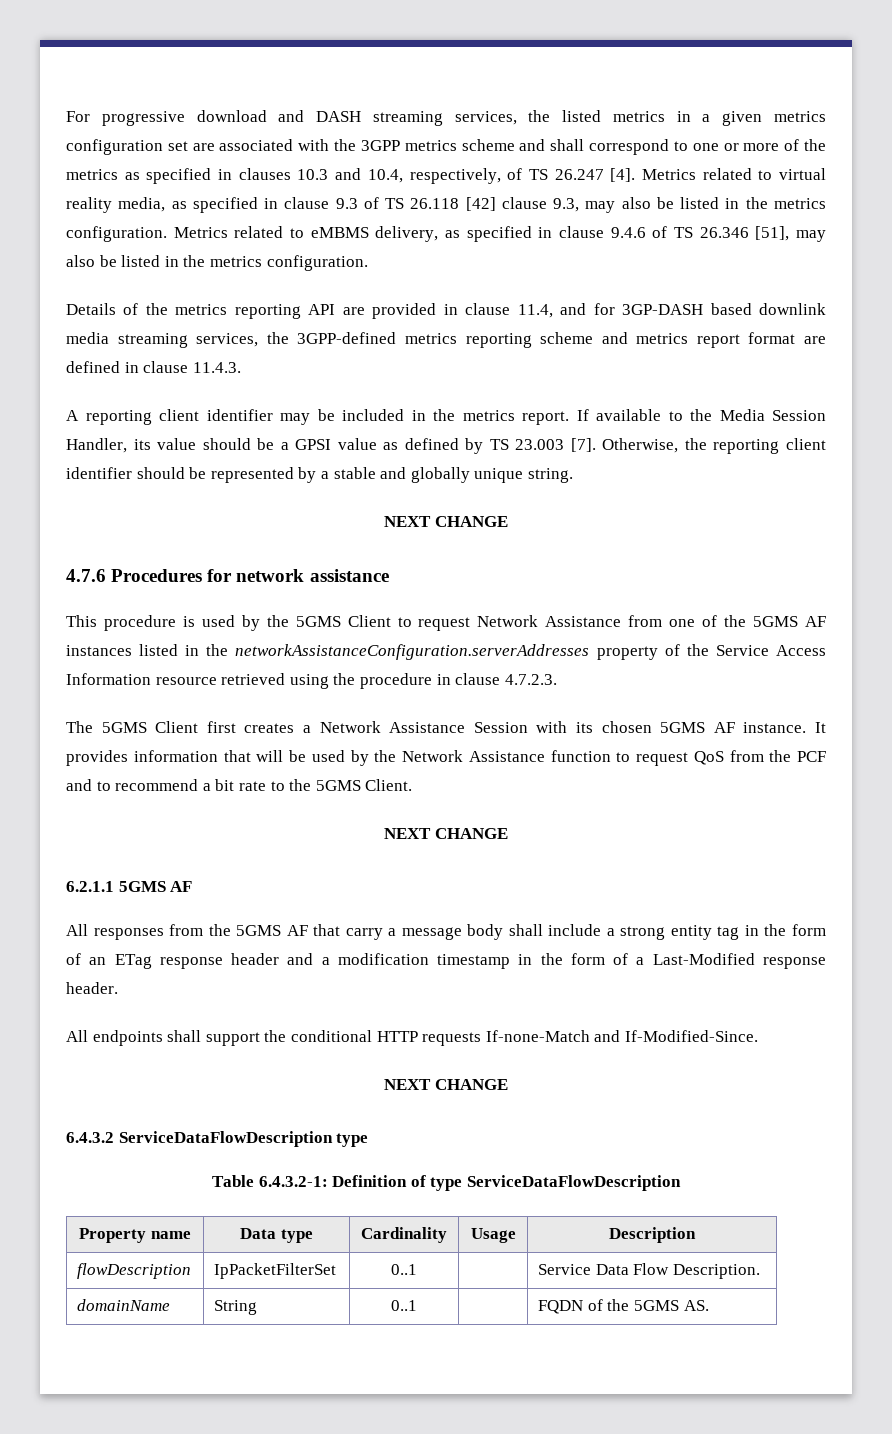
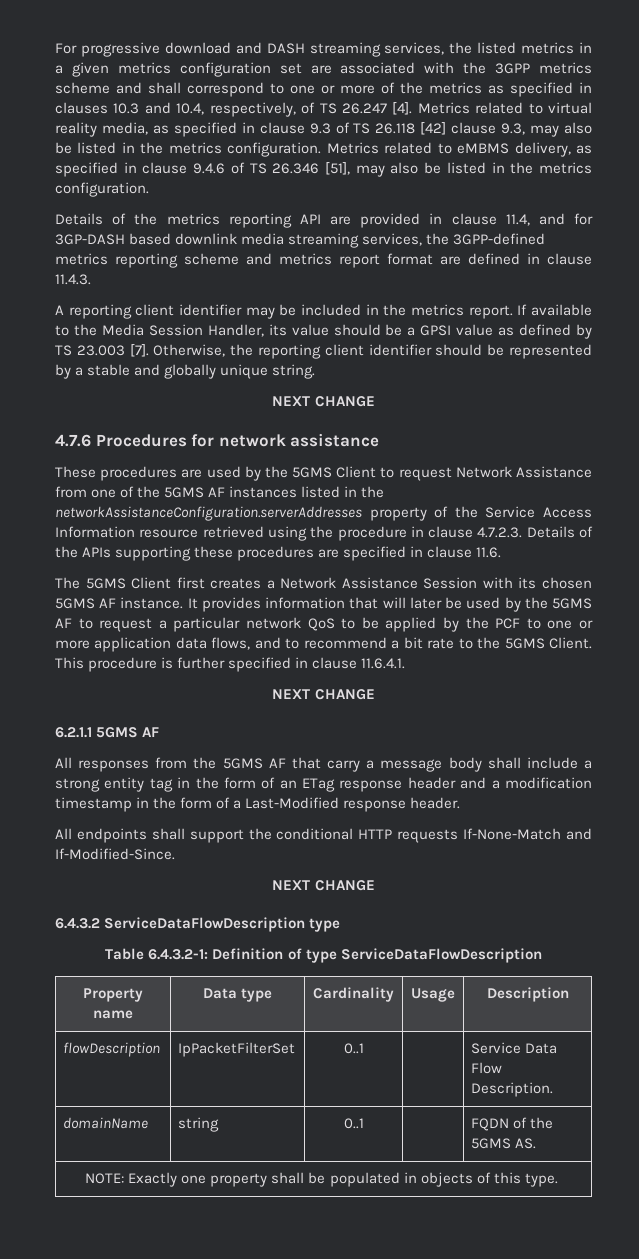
- This procedure is used by the 5GMS Client to request Network Assistance from one of the 5GMS AF instances listed in the networkAssistanceConfiguration.serverAddresses property of the Service Access Information resource retrieved using the procedure in clause 4.7.2.3.
+ These procedures are used by the 5GMS Client to request Network Assistance from one of the 5GMS AF instances listed in the networkAssistanceConfiguration.serverAddresses property of the Service Access Information resource retrieved using the procedure in clause 4.7.2.3. Details of the APIs supporting these procedures are specified in clause 11.6.
- It provides information that will be used by the Network Assistance function to request QoS from the PCF and to recommend a bit rate to the 5GMS Client.
+ It provides information that will later be used by the 5GMS AF to request a particular network QoS to be applied by the PCF to one or more application data flows, and to recommend a bit rate to the 5GMS Client. This procedure is further specified in clause 11.6.4.1.
- All endpoints shall support the conditional HTTP requests If-none-Match and If-Modified-Since.
+ All endpoints shall support the conditional HTTP requests If-None-Match and If-Modified-Since.
- domainName | String | 0..1 | | FQDN of the 5GMS AS.
+ domainName | string | 0..1 | | FQDN of the 5GMS AS.
+ NOTE: Exactly one property shall be populated in objects of this type.

